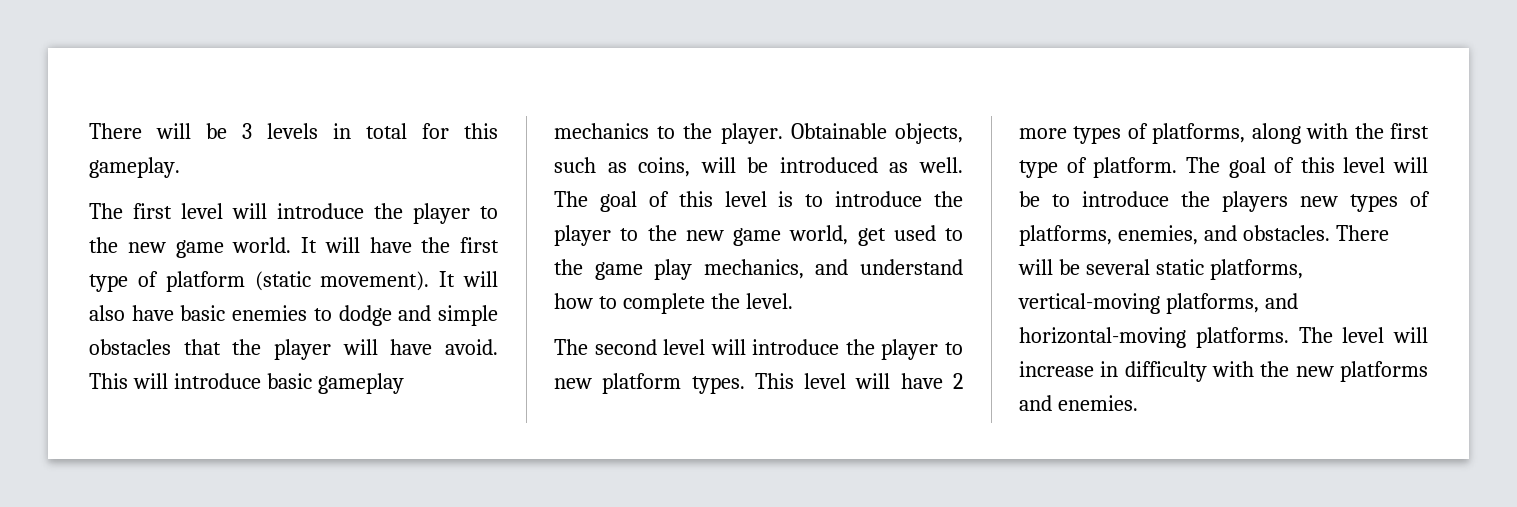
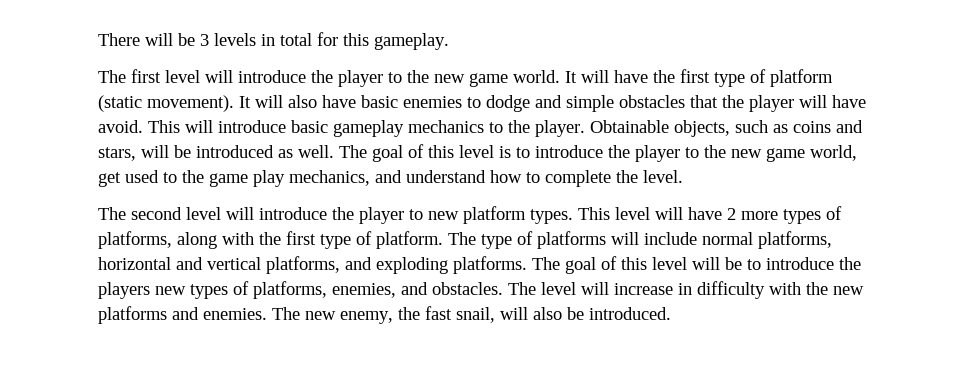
- Obtainable objects, such as coins, will be introduced as well.
+ Obtainable objects, such as coins and stars, will be introduced as well.
- The goal of this level will be to introduce the players new types of platforms, enemies, and obstacles.
+ The type of platforms will include normal platforms, horizontal and vertical platforms, and exploding platforms. The goal of this level will be to introduce the players new types of platforms, enemies, and obstacles.
- There will be several static platforms, vertical-moving platforms, and horizontal-moving platforms.
+ The new enemy, the fast snail, will also be introduced.

